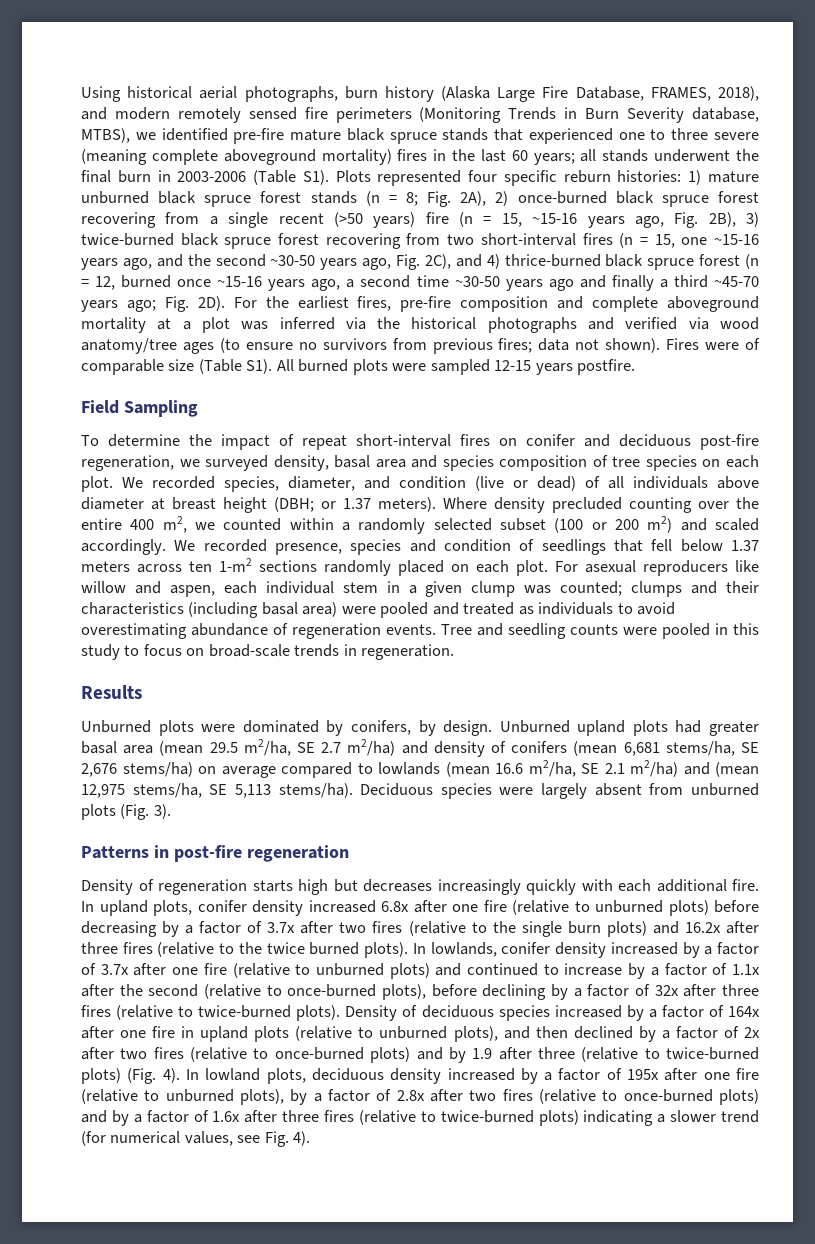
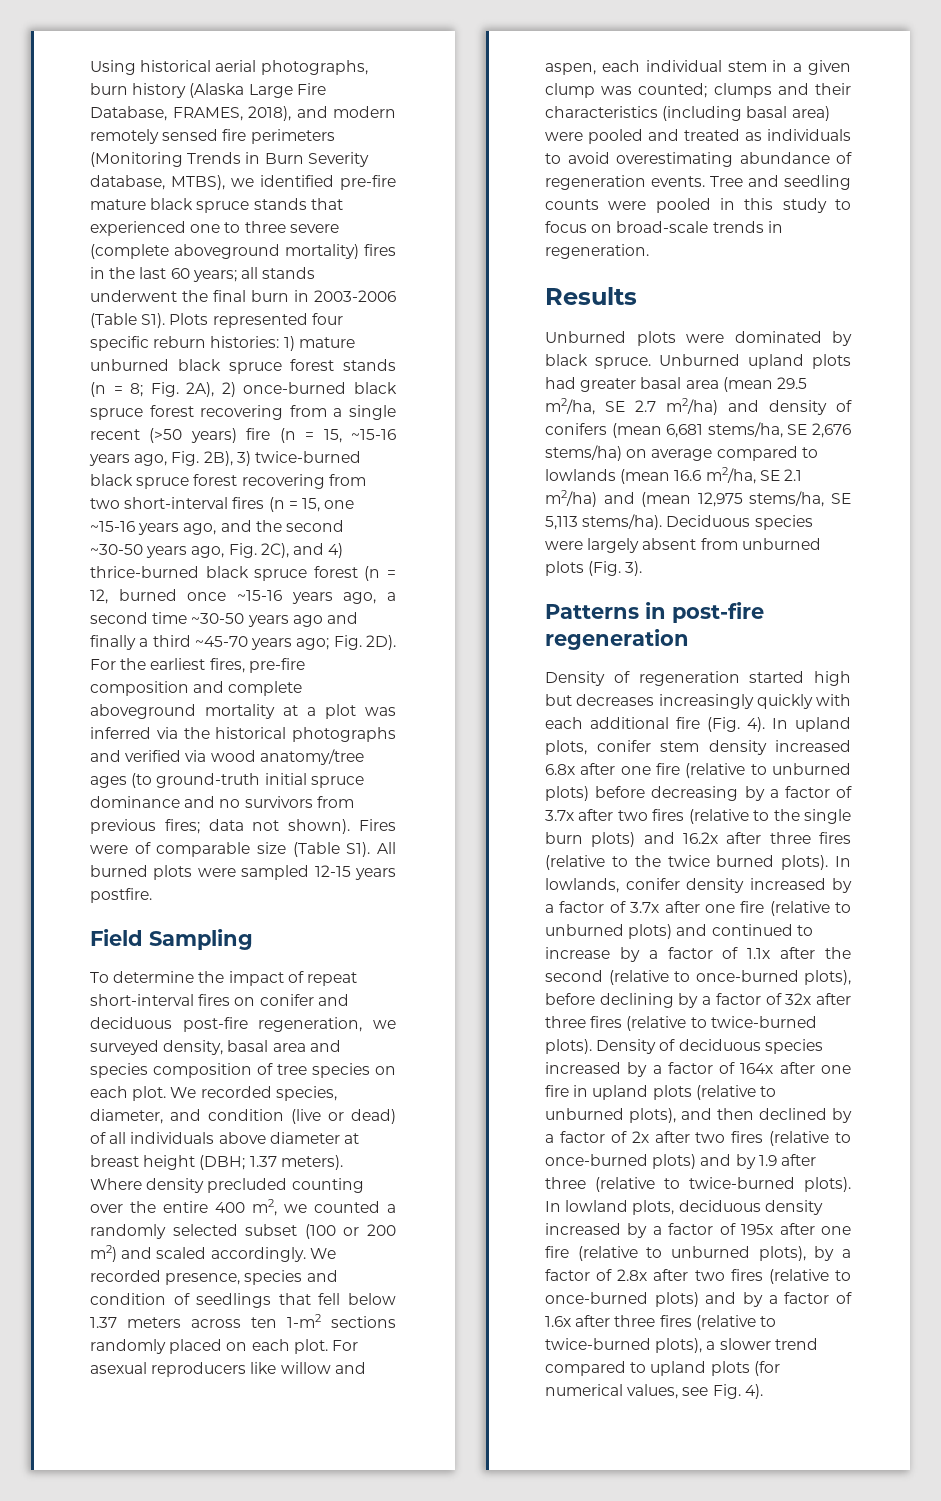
- Using historical aerial photographs, burn history (Alaska Large Fire Database, FRAMES, 2018), and modern remotely sensed fire perimeters (Monitoring Trends in Burn Severity database, MTBS), we identified pre-fire mature black spruce stands that experienced one to three severe (meaning complete aboveground mortality) fires in the last 60 years;
+ Using historical aerial photographs, burn history (Alaska Large Fire Database, FRAMES, 2018), and modern remotely sensed fire perimeters (Monitoring Trends in Burn Severity database, MTBS), we identified pre-fire mature black spruce stands that experienced one to three severe (complete aboveground mortality) fires in the last 60 years;
- For the earliest fires, pre-fire composition and complete aboveground mortality at a plot was inferred via the historical photographs and verified via wood anatomy/tree ages (to ensure no survivors from previous fires; data not shown).
+ For the earliest fires, pre-fire composition and complete aboveground mortality at a plot was inferred via the historical photographs and verified via wood anatomy/tree ages (to ground-truth initial spruce dominance and no survivors from previous fires; data not shown).
- We recorded species, diameter, and condition (live or dead) of all individuals above diameter at breast height (DBH; or 1.37 meters).
+ We recorded species, diameter, and condition (live or dead) of all individuals above diameter at breast height (DBH; 1.37 meters).
- Where density precluded counting over the entire 400 m2, we counted within a randomly selected subset (100 or 200 m2) and scaled accordingly.
+ Where density precluded counting over the entire 400 m2, we counted a randomly selected subset (100 or 200 m2) and scaled accordingly.
- Unburned plots were dominated by conifers, by design.
+ Unburned plots were dominated by black spruce.
- Density of regeneration starts high but decreases increasingly quickly with each additional fire.
+ Density of regeneration started high but decreases increasingly quickly with each additional fire (Fig. 4).
- In upland plots, conifer density increased 6.8x after one fire (relative to unburned plots) before decreasing by a factor of 3.7x after two fires (relative to the single burn plots) and 16.2x after three fires (relative to the twice burned plots).
+ In upland plots, conifer stem density increased 6.8x after one fire (relative to unburned plots) before decreasing by a factor of 3.7x after two fires (relative to the single burn plots) and 16.2x after three fires (relative to the twice burned plots).
- Density of deciduous species increased by a factor of 164x after one fire in upland plots (relative to unburned plots), and then declined by a factor of 2x after two fires (relative to once-burned plots) and by 1.9 after three (relative to twice-burned plots) (Fig. 4).
+ Density of deciduous species increased by a factor of 164x after one fire in upland plots (relative to unburned plots), and then declined by a factor of 2x after two fires (relative to once-burned plots) and by 1.9 after three (relative to twice-burned plots).
- In lowland plots, deciduous density increased by a factor of 195x after one fire (relative to unburned plots), by a factor of 2.8x after two fires (relative to once-burned plots) and by a factor of 1.6x after three fires (relative to twice-burned plots) indicating a slower trend (for numerical values, see Fig. 4).
+ In lowland plots, deciduous density increased by a factor of 195x after one fire (relative to unburned plots), by a factor of 2.8x after two fires (relative to once-burned plots) and by a factor of 1.6x after three fires (relative to twice-burned plots), a slower trend compared to upland plots (for numerical values, see Fig. 4).

